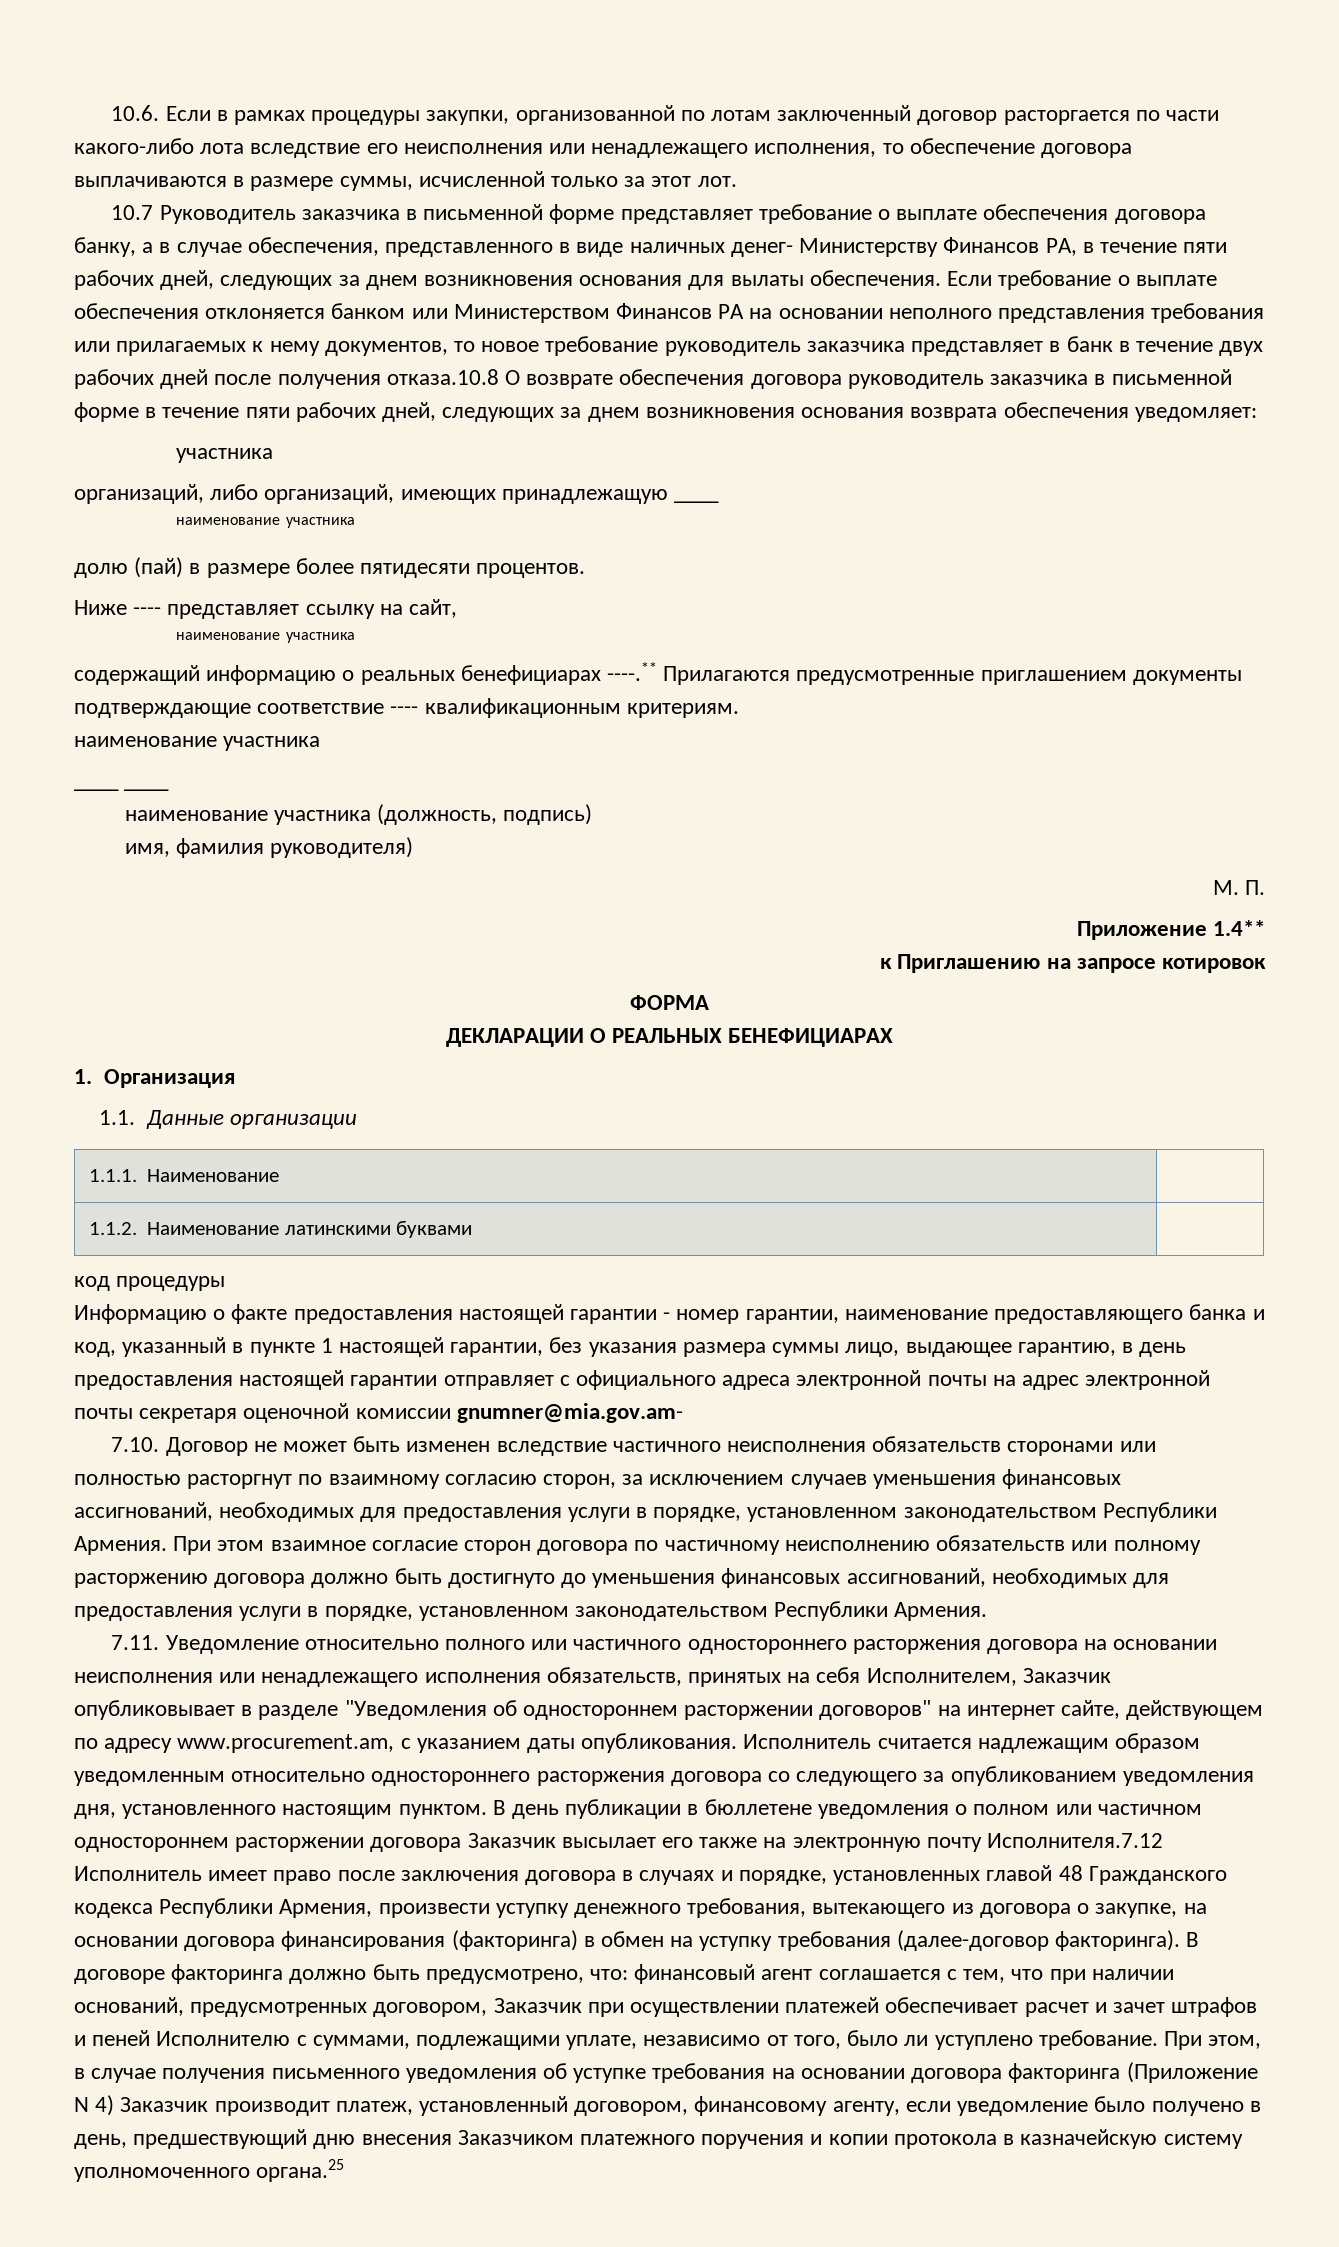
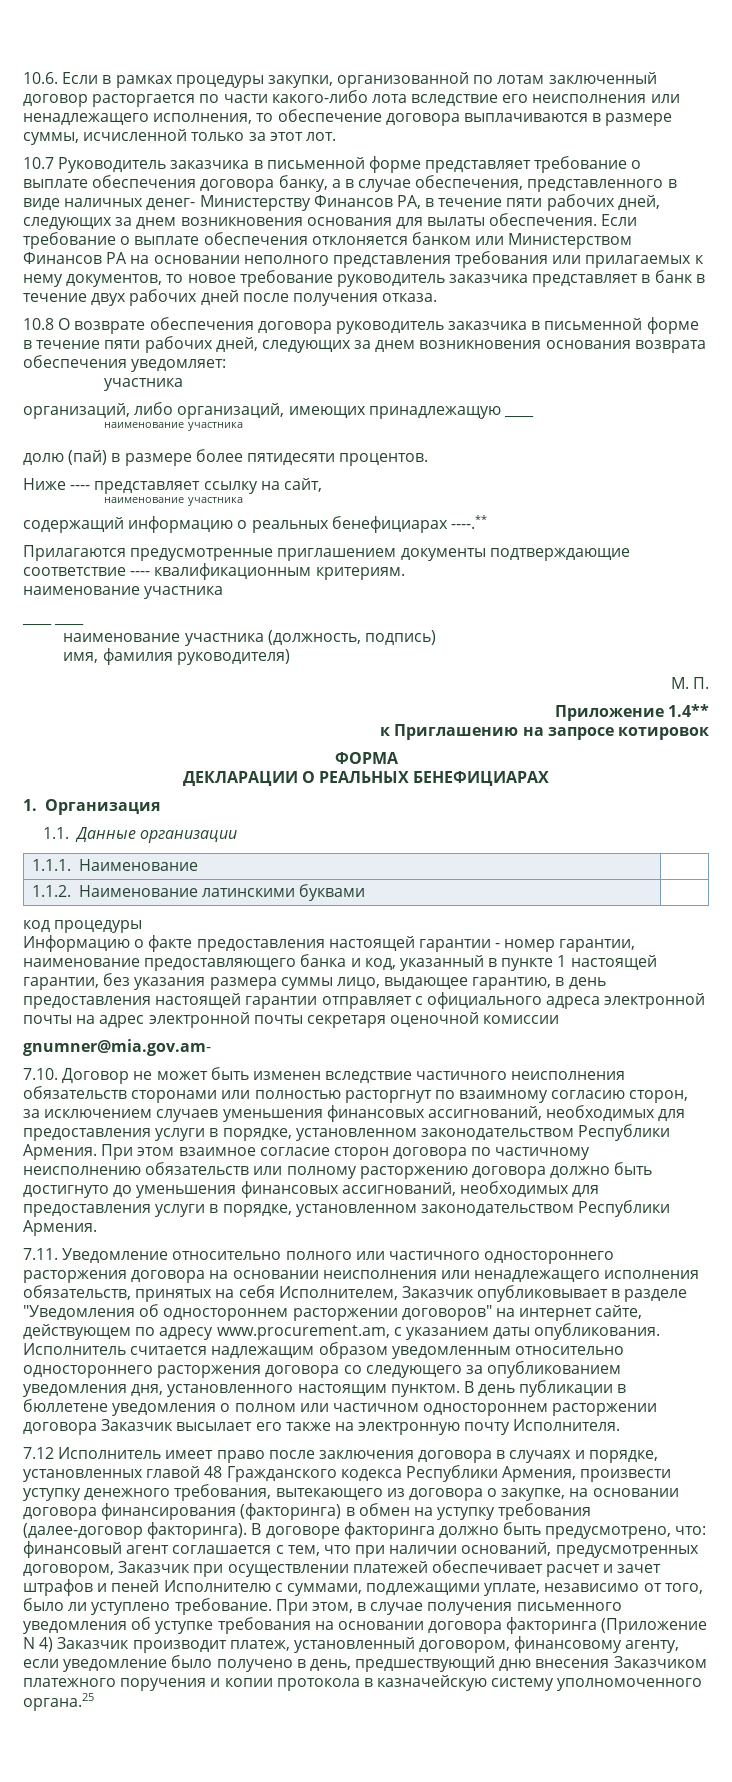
- Если требование о выплате обеспечения отклоняется банком или Министерством Финансов РА на основании неполного представления требования или прилагаемых к нему документов, то новое требование руководитель заказчика представляет в банк в течение двух рабочих дней после получения отказа.10.8 О возврате обеспечения договора руководитель заказчика в письменной форме в течение пяти рабочих дней, следующих за днем возникновения основания возврата обеспечения уведомляет:
+ Если требование о выплате обеспечения отклоняется банком или Министерством Финансов РА на основании неполного представления требования или прилагаемых к нему документов, то новое требование руководитель заказчика представляет в банк в течение двух рабочих дней после получения отказа.
+ 10.8 О возврате обеспечения договора руководитель заказчика в письменной форме в течение пяти рабочих дней, следующих за днем возникновения основания возврата обеспечения уведомляет:
- содержащий информацию о реальных бенефициарах ----.** Прилагаются предусмотренные приглашением документы подтверждающие соответствие ---- квалификационным критериям.
+ содержащий информацию о реальных бенефициарах ----.**
+ Прилагаются предусмотренные приглашением документы подтверждающие соответствие ---- квалификационным критериям.
- Информацию о факте предоставления настоящей гарантии - номер гарантии, наименование предоставляющего банка и код, указанный в пункте 1 настоящей гарантии, без указания размера суммы лицо, выдающее гарантию, в день предоставления настоящей гарантии отправляет с официального адреса электронной почты на адрес электронной почты секретаря оценочной комиссии gnumner@mia.gov.am-
+ Информацию о факте предоставления настоящей гарантии - номер гарантии, наименование предоставляющего банка и код, указанный в пункте 1 настоящей гарантии, без указания размера суммы лицо, выдающее гарантию, в день предоставления настоящей гарантии отправляет с официального адреса электронной почты на адрес электронной почты секретаря оценочной комиссии
+ gnumner@mia.gov.am-
- В день публикации в бюллетене уведомления о полном или частичном одностороннем расторжении договора Заказчик высылает его также на электронную почту Исполнителя.7.12 Исполнитель имеет право после заключения договора в случаях и порядке, установленных главой 48 Гражданского кодекса Республики Армения, произвести уступку денежного требования, вытекающего из договора о закупке, на основании договора финансирования (факторинга) в обмен на уступку требования (далее-договор факторинга).
+ В день публикации в бюллетене уведомления о полном или частичном одностороннем расторжении договора Заказчик высылает его также на электронную почту Исполнителя.
+ 7.12 Исполнитель имеет право после заключения договора в случаях и порядке, установленных главой 48 Гражданского кодекса Республики Армения, произвести уступку денежного требования, вытекающего из договора о закупке, на основании договора финансирования (факторинга) в обмен на уступку требования (далее-договор факторинга).

